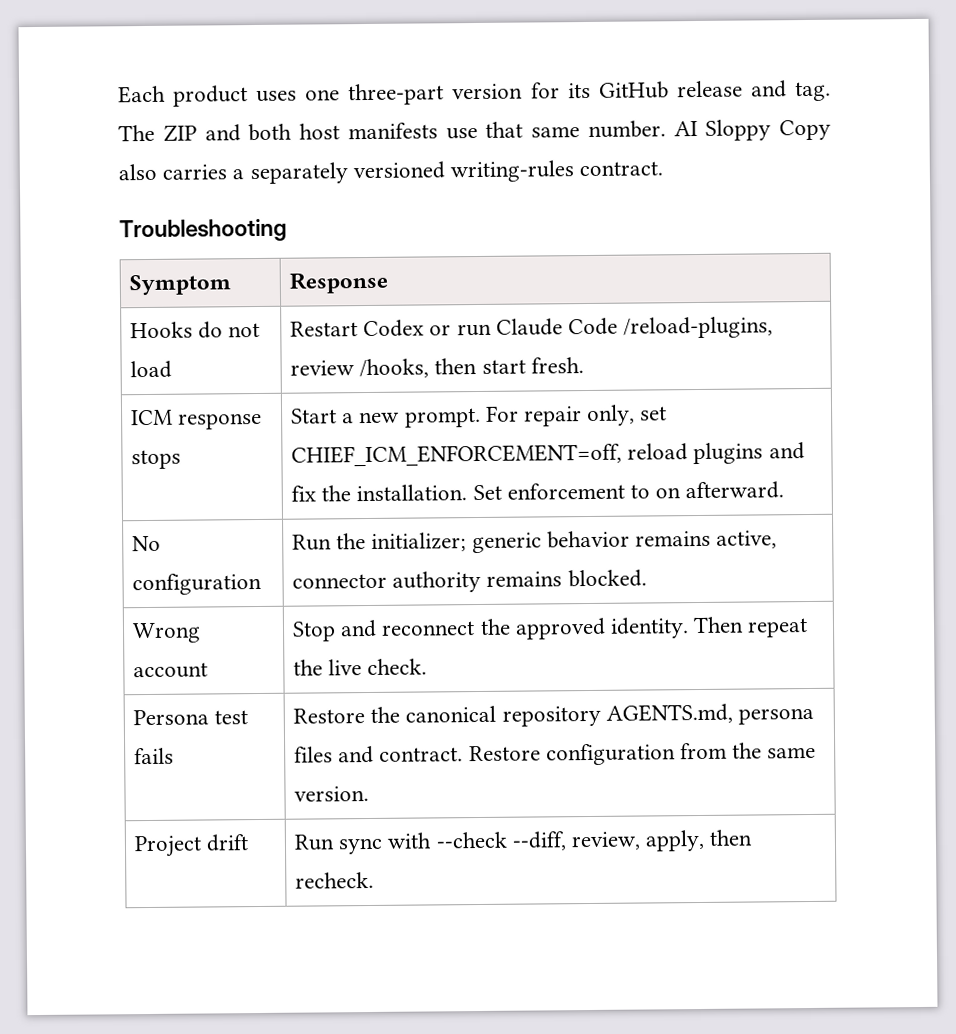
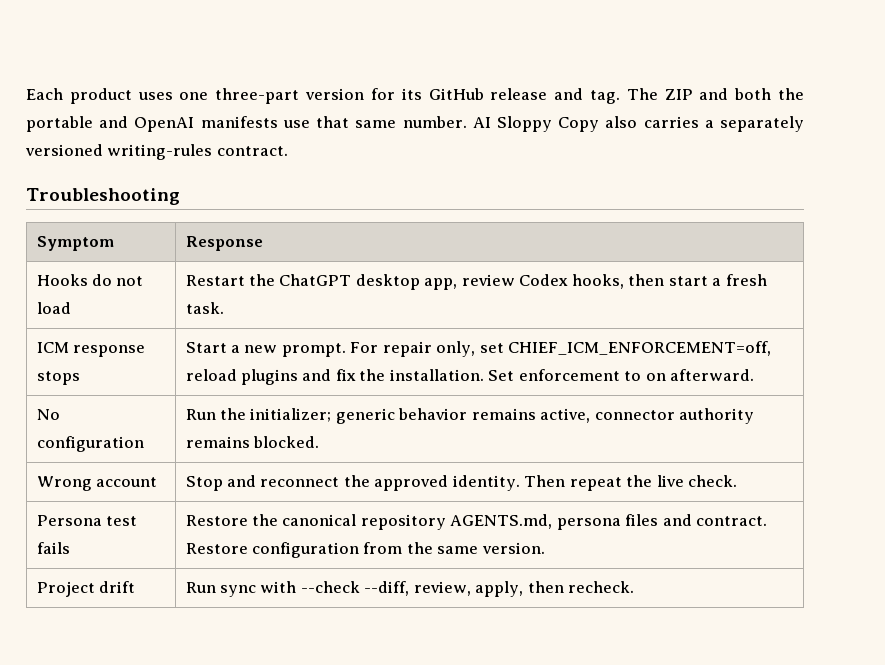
- The ZIP and both host manifests use that same number.
+ The ZIP and both the portable and OpenAI manifests use that same number.
- Hooks do not load | Restart Codex or run Claude Code /reload-plugins, review /hooks, then start fresh.
+ Hooks do not load | Restart the ChatGPT desktop app, review Codex hooks, then start a fresh task.

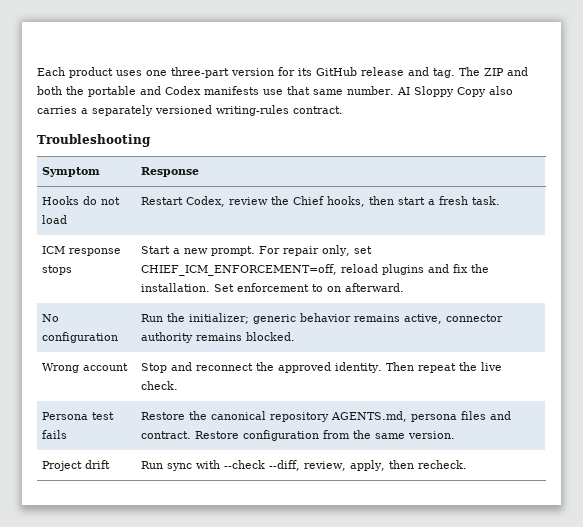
- The ZIP and both the portable and OpenAI manifests use that same number.
+ The ZIP and both the portable and Codex manifests use that same number.
- Hooks do not load | Restart the ChatGPT desktop app, review Codex hooks, then start a fresh task.
+ Hooks do not load | Restart Codex, review the Chief hooks, then start a fresh task.

